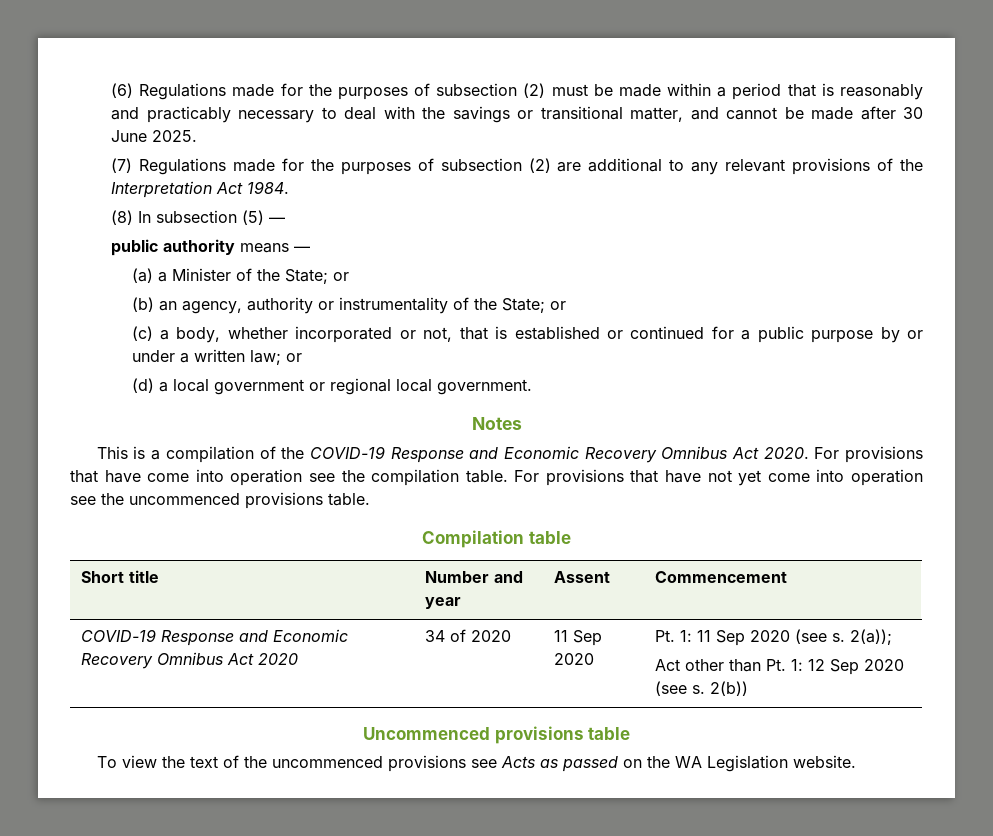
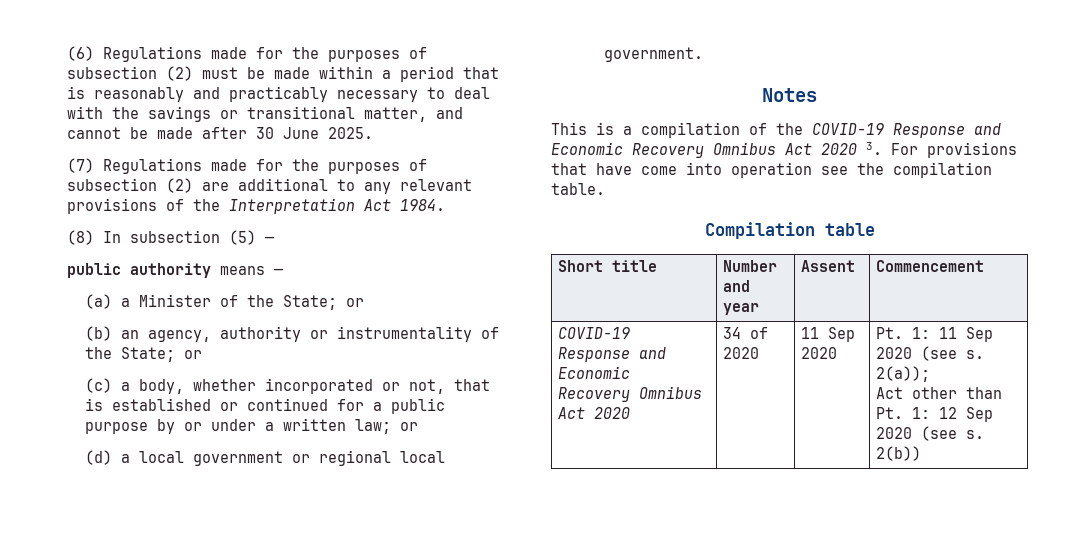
- This is a compilation of the COVID-19 Response and Economic Recovery Omnibus Act 2020. For provisions that have come into operation see the compilation table. For provisions that have not yet come into operation see the uncommenced provisions table.
+ This is a compilation of the COVID-19 Response and Economic Recovery Omnibus Act 2020 3. For provisions that have come into operation see the compilation table.
- Uncommenced provisions table
- To view the text of the uncommenced provisions see Acts as passed on the WA Legislation website.

